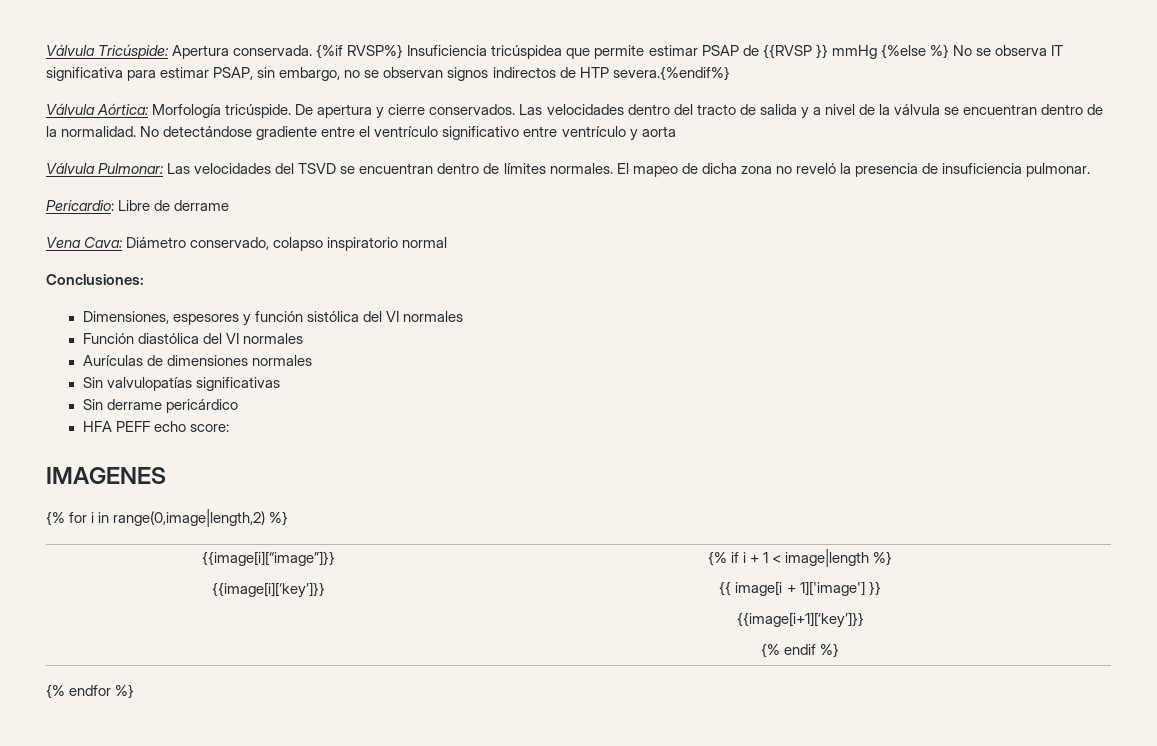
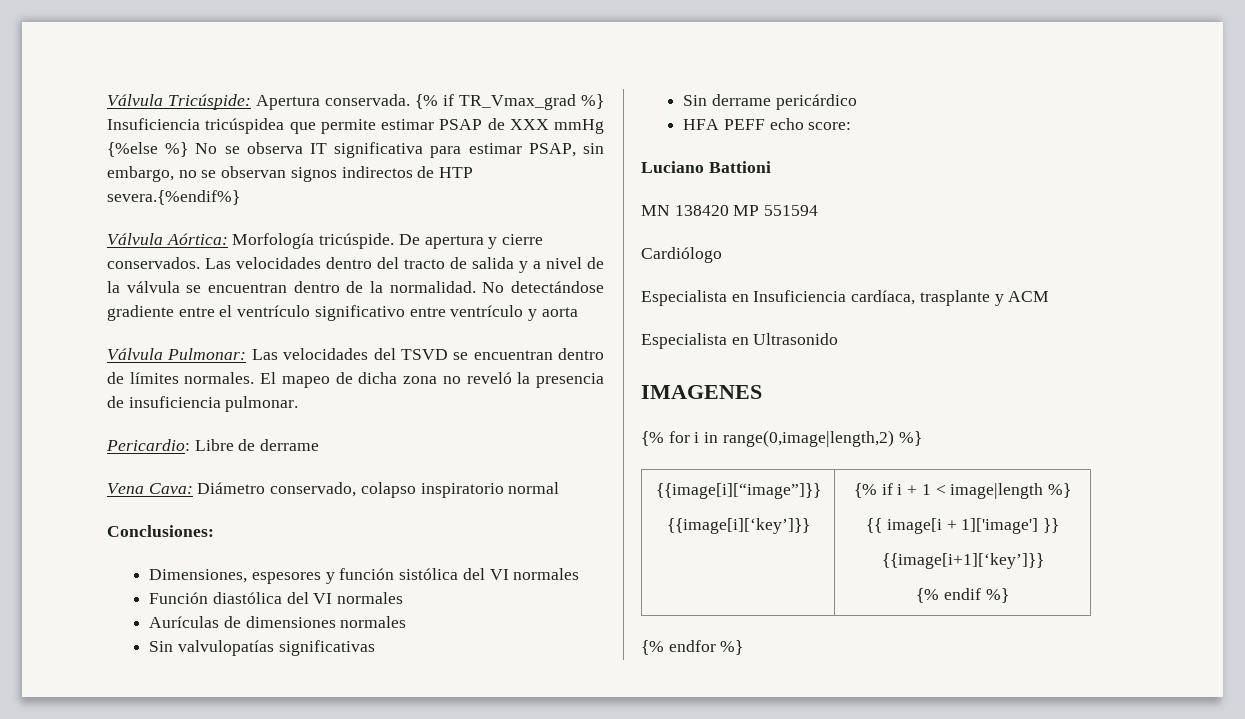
- {%if RVSP%} Insuficiencia tricúspidea que permite estimar PSAP de {{RVSP }} mmHg {%else %} No se observa IT significativa para estimar PSAP, sin embargo, no se observan signos indirectos de HTP severa.{%endif%}
+ {% if TR_Vmax_grad %} Insuficiencia tricúspidea que permite estimar PSAP de XXX mmHg {%else %} No se observa IT significativa para estimar PSAP, sin embargo, no se observan signos indirectos de HTP severa.{%endif%}
+ Luciano Battioni
+ MN 138420 MP 551594
+ Cardiólogo
+ Especialista en Insuficiencia cardíaca, trasplante y ACM
+ Especialista en Ultrasonido

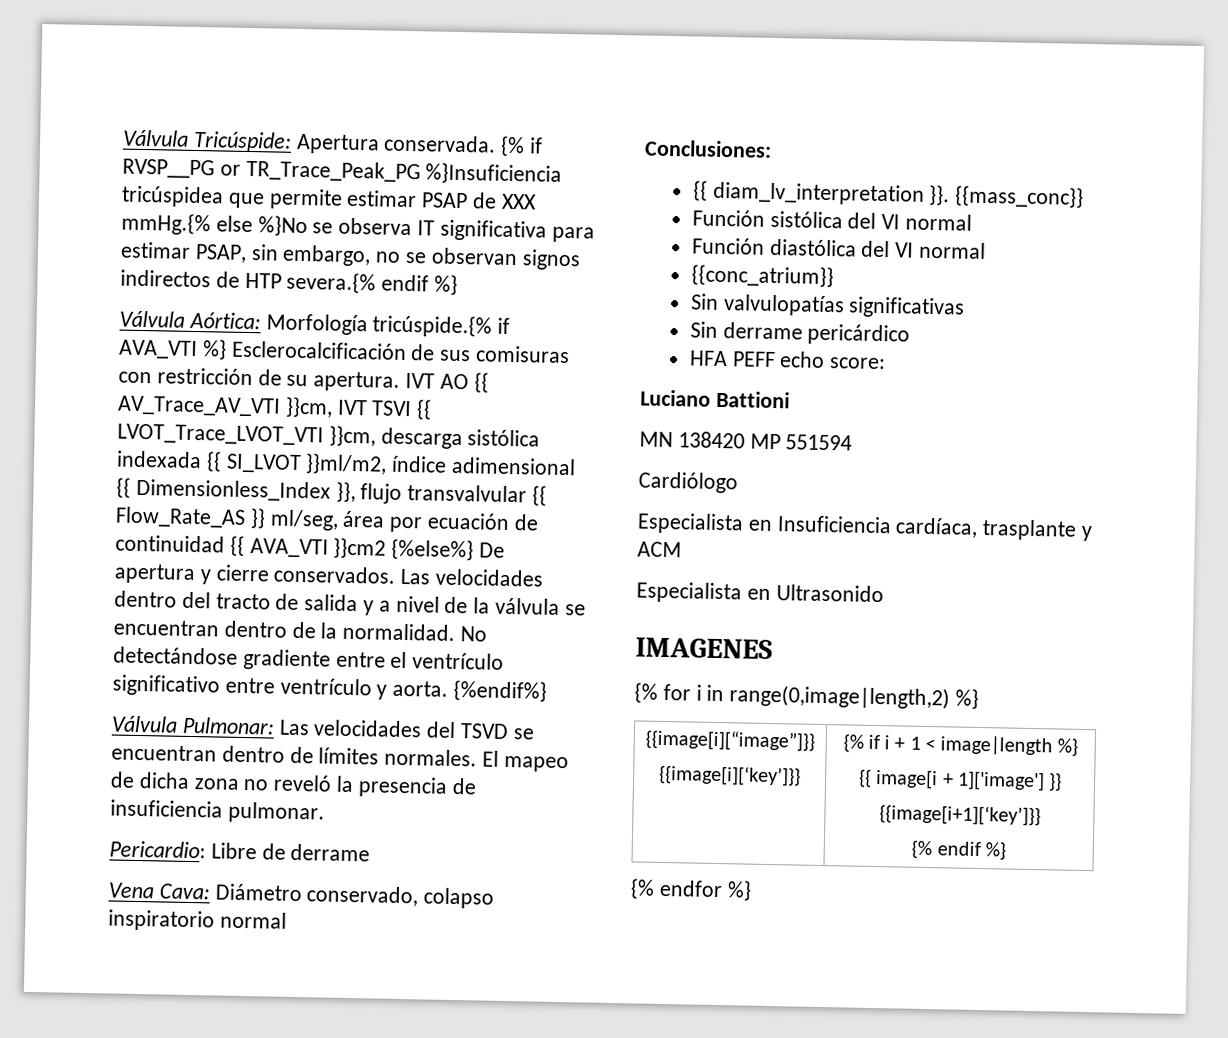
- {% if TR_Vmax_grad %} Insuficiencia tricúspidea que permite estimar PSAP de XXX mmHg {%else %} No se observa IT significativa para estimar PSAP, sin embargo, no se observan signos indirectos de HTP severa.{%endif%}
+ {% if RVSP__PG or TR_Trace_Peak_PG %}Insuficiencia tricúspidea que permite estimar PSAP de XXX mmHg.{% else %}No se observa IT significativa para estimar PSAP, sin embargo, no se observan signos indirectos de HTP severa.{% endif %}
- Válvula Aórtica: Morfología tricúspide. De apertura y cierre conservados.
+ Válvula Aórtica: Morfología tricúspide.{% if AVA_VTI %} Esclerocalcificación de sus comisuras con restricción de su apertura. IVT AO {{ AV_Trace_AV_VTI }}cm, IVT TSVI {{ LVOT_Trace_LVOT_VTI }}cm, descarga sistólica indexada {{ SI_LVOT }}ml/m2, índice adimensional {{ Dimensionless_Index }}, flujo transvalvular {{ Flow_Rate_AS }} ml/seg, área por ecuación de continuidad {{ AVA_VTI }}cm2 {%else%} De apertura y cierre conservados.
- No detectándose gradiente entre el ventrículo significativo entre ventrículo y aorta
+ No detectándose gradiente entre el ventrículo significativo entre ventrículo y aorta. {%endif%}
- Dimensiones, espesores y función sistólica del VI normales
+ {{ diam_lv_interpretation }}. {{mass_conc}}
+ Función sistólica del VI normal
- Función diastólica del VI normales
- Aurículas de dimensiones normales
+ Función diastólica del VI normal
+ {{conc_atrium}}

